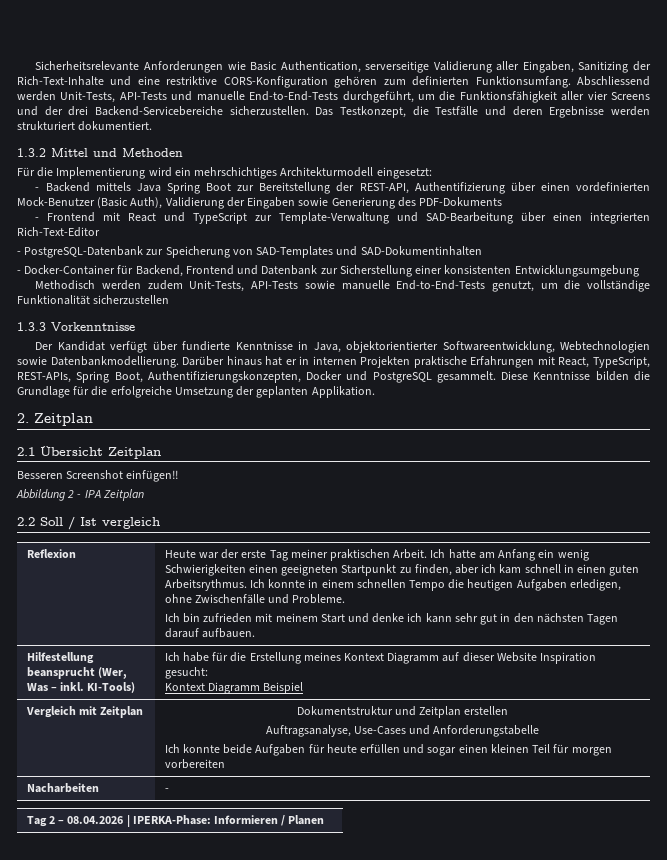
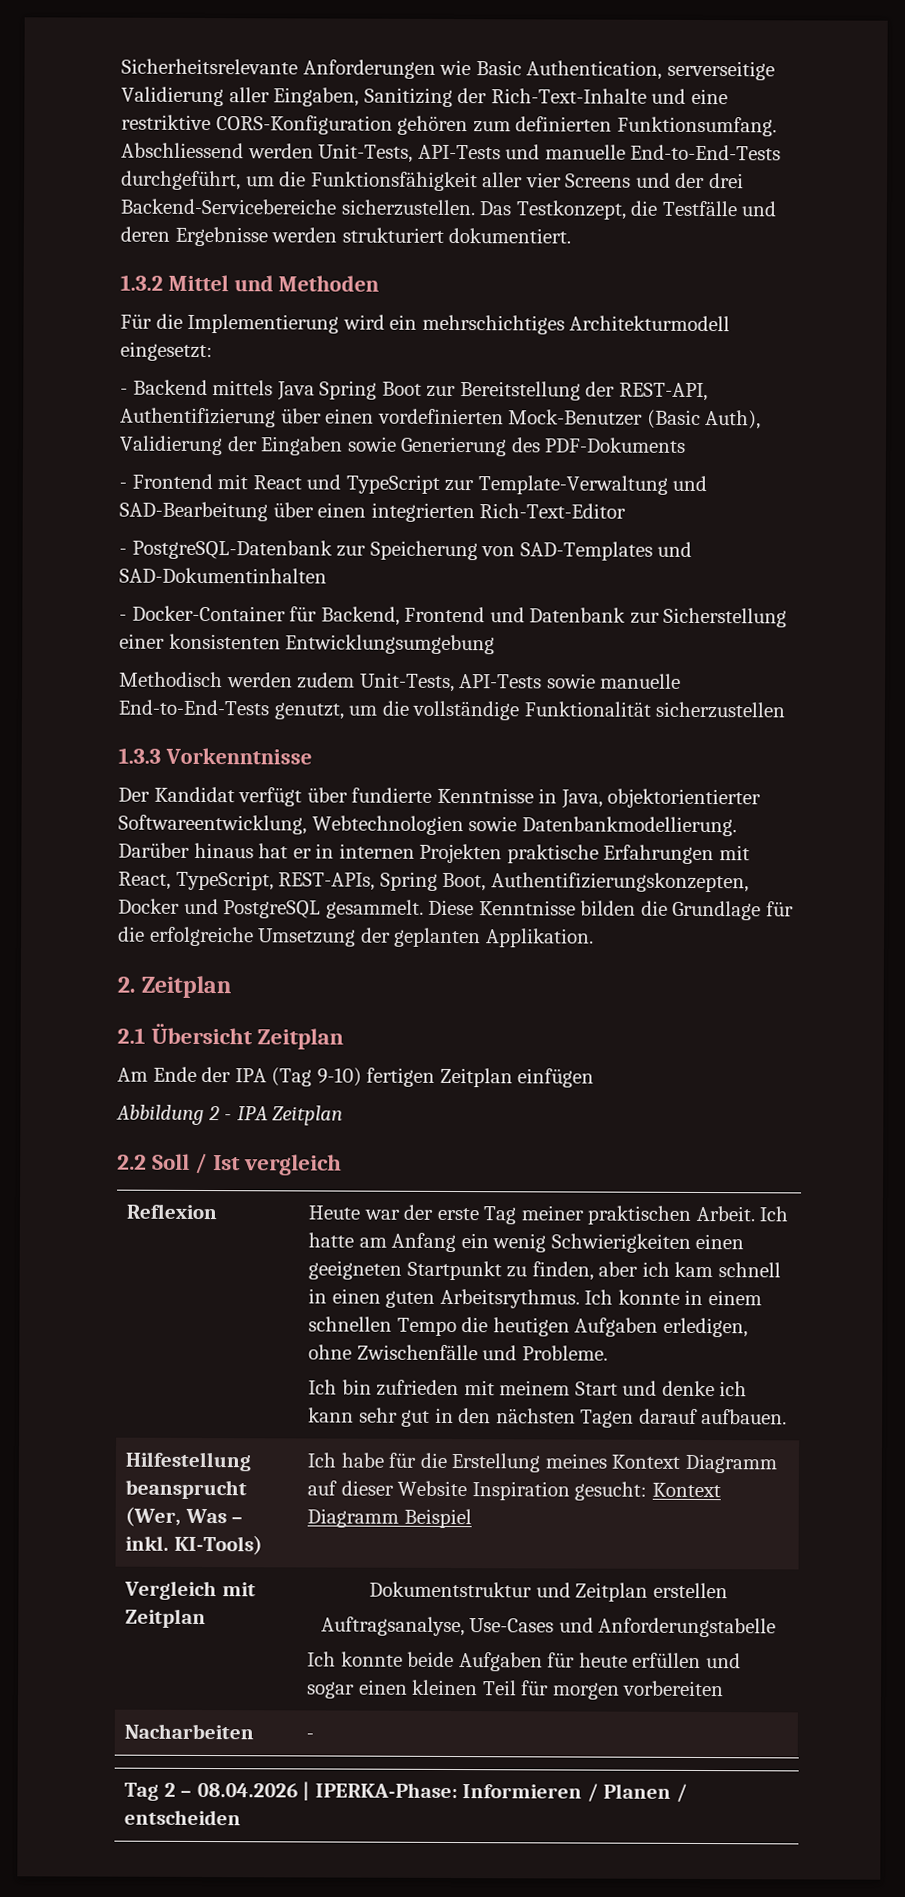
- Besseren Screenshot einfügen!!
+ Am Ende der IPA (Tag 9-10) fertigen Zeitplan einfügen
- Hilfestellung beansprucht (Wer, Was – inkl. KI-Tools) | Ich habe für die Erstellung meines Kontext Diagramm auf dieser Website Inspiration gesucht:
- Kontext Diagramm Beispiel
+ Hilfestellung beansprucht (Wer, Was – inkl. KI-Tools) | Ich habe für die Erstellung meines Kontext Diagramm auf dieser Website Inspiration gesucht: Kontext Diagramm Beispiel
- Tag 2 – 08.04.2026 | IPERKA-Phase: Informieren / Planen
+ Tag 2 – 08.04.2026 | IPERKA-Phase: Informieren / Planen / entscheiden

